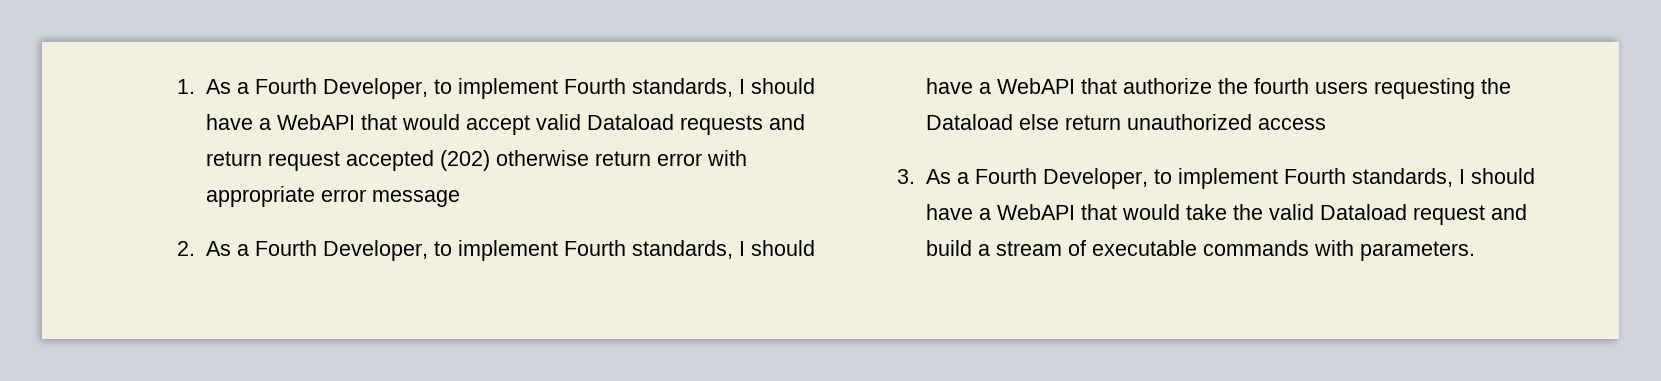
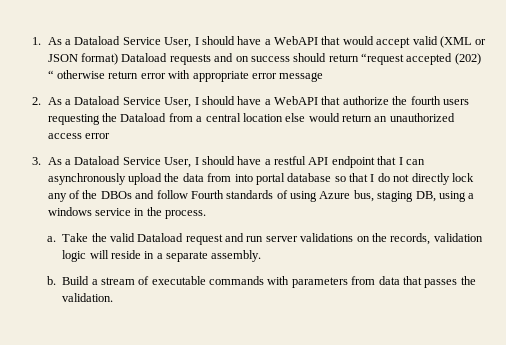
- 1. As a Fourth Developer, to implement Fourth standards, I should have a WebAPI that would accept valid Dataload requests and return request accepted (202) otherwise return error with appropriate error message
+ 1. As a Dataload Service User, I should have a WebAPI that would accept valid (XML or JSON format) Dataload requests and on success should return “request accepted (202) “ otherwise return error with appropriate error message
- 2. As a Fourth Developer, to implement Fourth standards, I should have a WebAPI that authorize the fourth users requesting the Dataload else return unauthorized access
+ 2. As a Dataload Service User, I should have a WebAPI that authorize the fourth users requesting the Dataload from a central location else would return an unauthorized access error
- 3. As a Fourth Developer, to implement Fourth standards, I should have a WebAPI that would take the valid Dataload request and build a stream of executable commands with parameters.
+ 3. As a Dataload Service User, I should have a restful API endpoint that I can asynchronously upload the data from into portal database so that I do not directly lock any of the DBOs and follow Fourth standards of using Azure bus, staging DB, using a windows service in the process.
+ a. Take the valid Dataload request and run server validations on the records, validation logic will reside in a separate assembly.
+ b. Build a stream of executable commands with parameters from data that passes the validation.

